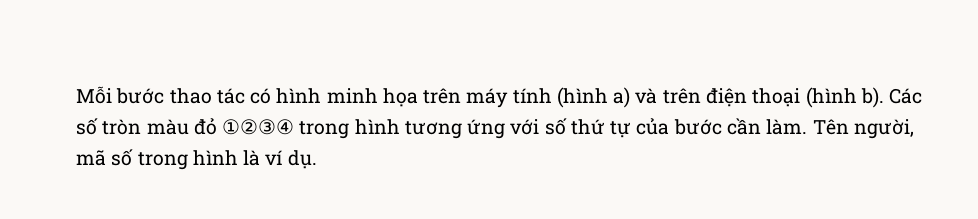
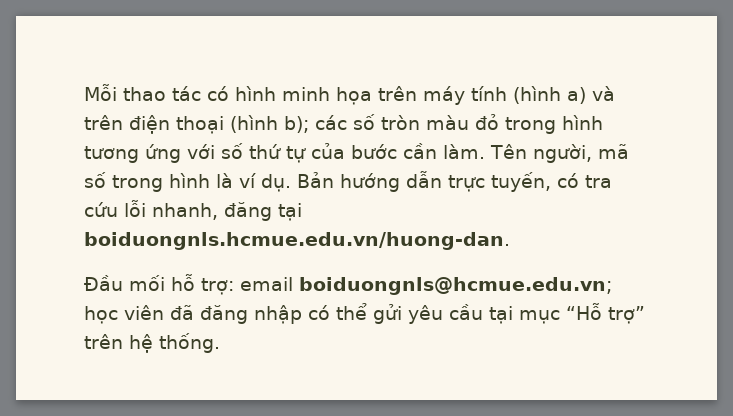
- Mỗi bước thao tác có hình minh họa trên máy tính (hình a) và trên điện thoại (hình b). Các số tròn màu đỏ ①②③④ trong hình tương ứng với số thứ tự của bước cần làm.
+ Mỗi thao tác có hình minh họa trên máy tính (hình a) và trên điện thoại (hình b); các số tròn màu đỏ trong hình tương ứng với số thứ tự của bước cần làm.
+ Bản hướng dẫn trực tuyến, có tra cứu lỗi nhanh, đăng tại boiduongnls.hcmue.edu.vn/huong-dan.
+ Đầu mối hỗ trợ: email boiduongnls@hcmue.edu.vn; học viên đã đăng nhập có thể gửi yêu cầu tại mục “Hỗ trợ” trên hệ thống.

